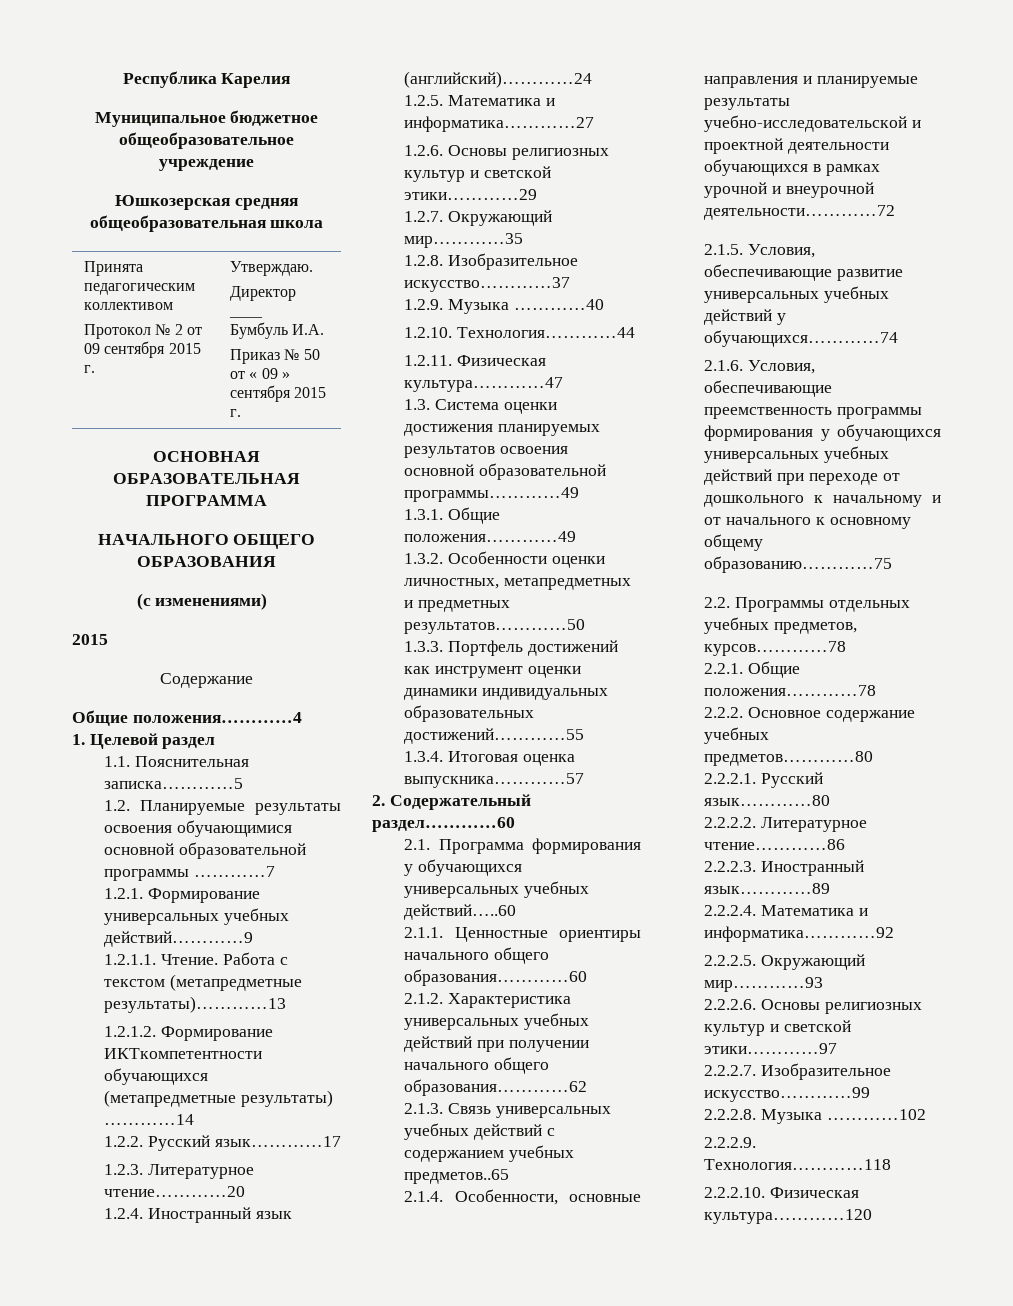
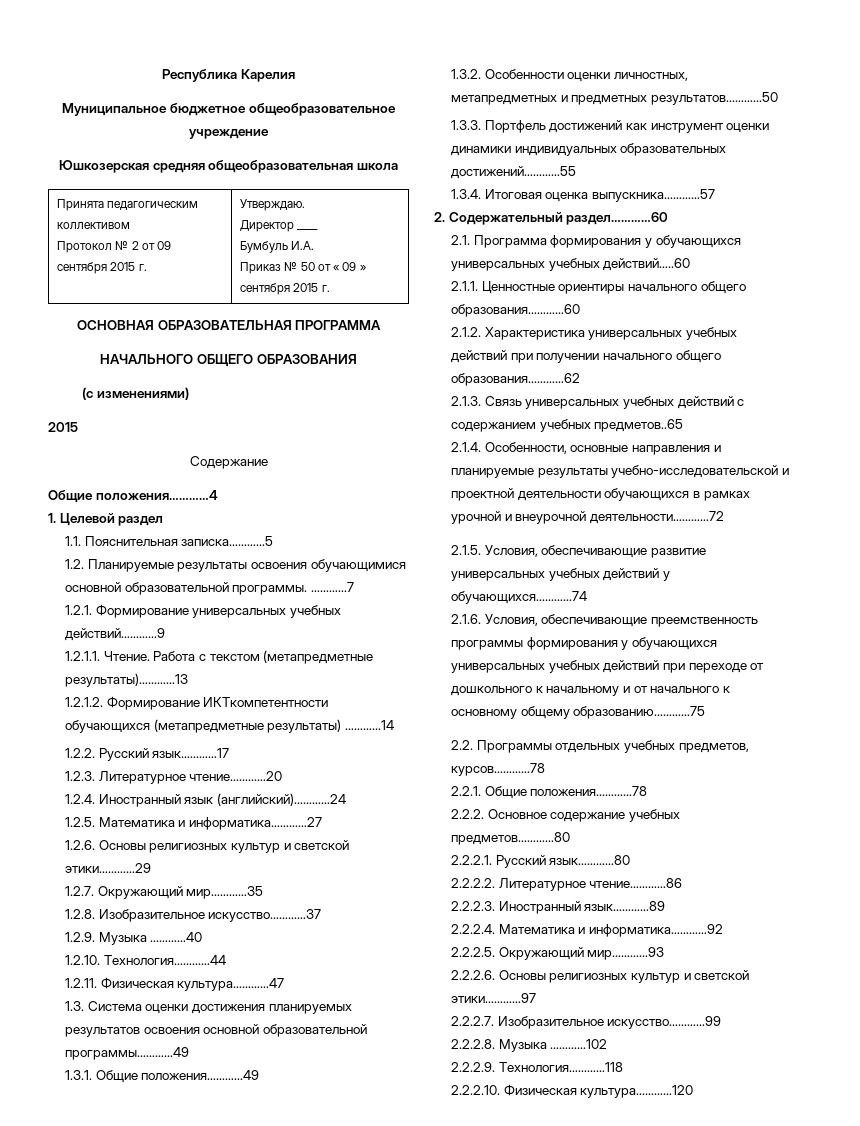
- 1.2. Планируемые результаты освоения обучающимися основной образовательной программы …………7
+ 1.2. Планируемые результаты освоения обучающимися основной образовательной программы. …………7

